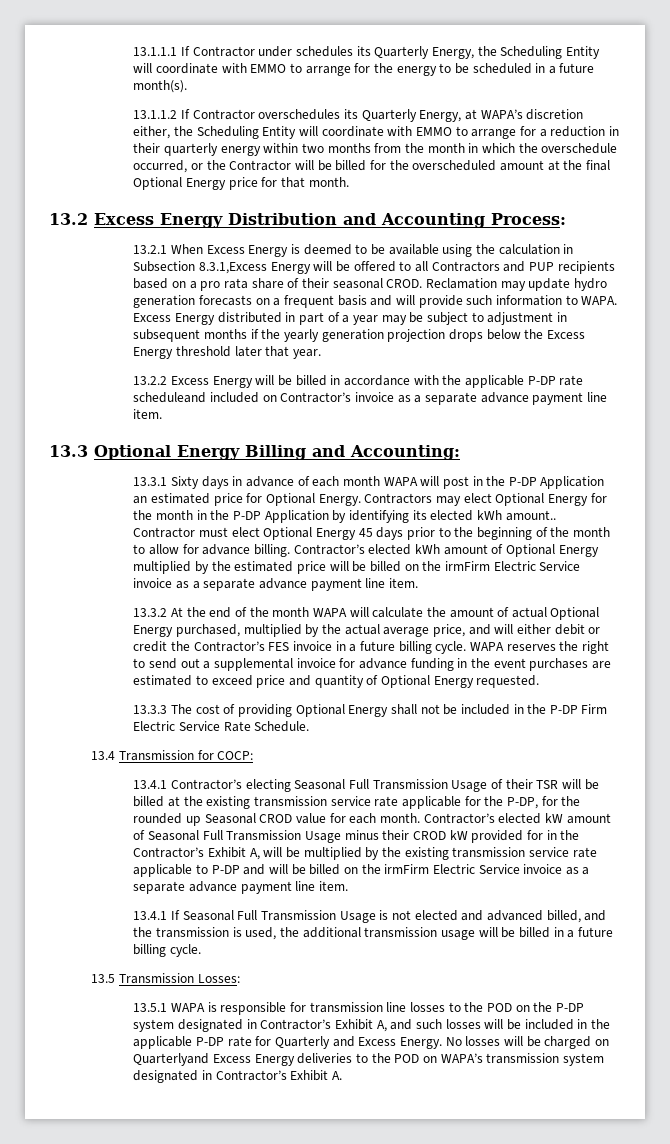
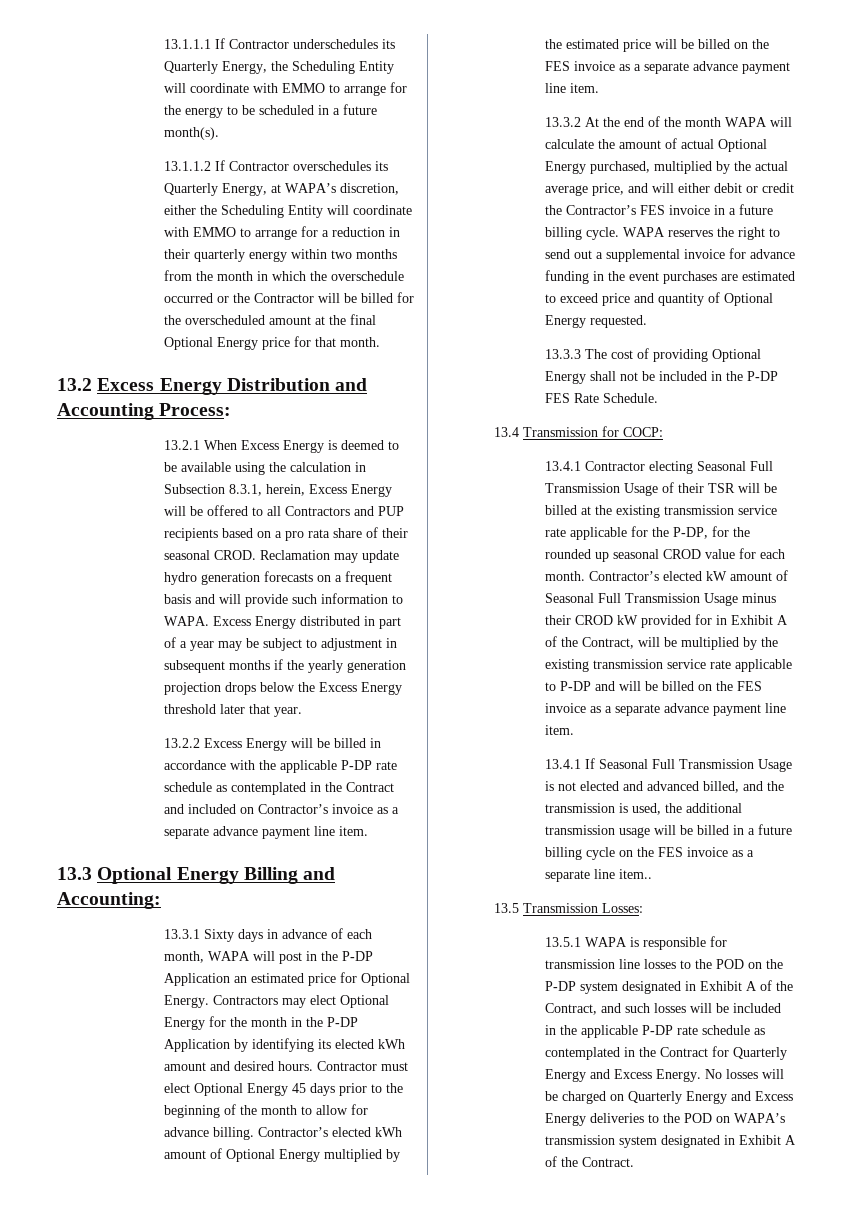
- 13.1.1.1 If Contractor under schedules its Quarterly Energy, the Scheduling Entity will coordinate with EMMO to arrange for the energy to be scheduled in a future month(s).
+ 13.1.1.1 If Contractor underschedules its Quarterly Energy, the Scheduling Entity will coordinate with EMMO to arrange for the energy to be scheduled in a future month(s).
- 13.1.1.2 If Contractor overschedules its Quarterly Energy, at WAPA’s discretion either, the Scheduling Entity will coordinate with EMMO to arrange for a reduction in their quarterly energy within two months from the month in which the overschedule occurred, or the Contractor will be billed for the overscheduled amount at the final Optional Energy price for that month.
+ 13.1.1.2 If Contractor overschedules its Quarterly Energy, at WAPA’s discretion, either the Scheduling Entity will coordinate with EMMO to arrange for a reduction in their quarterly energy within two months from the month in which the overschedule occurred or the Contractor will be billed for the overscheduled amount at the final Optional Energy price for that month.
- 13.2.1 When Excess Energy is deemed to be available using the calculation in Subsection 8.3.1,Excess Energy will be offered to all Contractors and PUP recipients based on a pro rata share of their seasonal CROD.
+ 13.2.1 When Excess Energy is deemed to be available using the calculation in Subsection 8.3.1, herein, Excess Energy will be offered to all Contractors and PUP recipients based on a pro rata share of their seasonal CROD.
- 13.2.2 Excess Energy will be billed in accordance with the applicable P-DP rate scheduleand included on Contractor’s invoice as a separate advance payment line item.
+ 13.2.2 Excess Energy will be billed in accordance with the applicable P-DP rate schedule as contemplated in the Contract and included on Contractor’s invoice as a separate advance payment line item.
- 13.3.1 Sixty days in advance of each month WAPA will post in the P-DP Application an estimated price for Optional Energy.
+ 13.3.1 Sixty days in advance of each month, WAPA will post in the P-DP Application an estimated price for Optional Energy.
- Contractors may elect Optional Energy for the month in the P-DP Application by identifying its elected kWh amount..
+ Contractors may elect Optional Energy for the month in the P-DP Application by identifying its elected kWh amount and desired hours.
- Contractor’s elected kWh amount of Optional Energy multiplied by the estimated price will be billed on the irmFirm Electric Service invoice as a separate advance payment line item.
+ Contractor’s elected kWh amount of Optional Energy multiplied by the estimated price will be billed on the FES invoice as a separate advance payment line item.
- 13.3.3 The cost of providing Optional Energy shall not be included in the P-DP Firm Electric Service Rate Schedule.
+ 13.3.3 The cost of providing Optional Energy shall not be included in the P-DP FES Rate Schedule.
- 13.4.1 Contractor’s electing Seasonal Full Transmission Usage of their TSR will be billed at the existing transmission service rate applicable for the P-DP, for the rounded up Seasonal CROD value for each month.
+ 13.4.1 Contractor electing Seasonal Full Transmission Usage of their TSR will be billed at the existing transmission service rate applicable for the P-DP, for the rounded up seasonal CROD value for each month.
- Contractor’s elected kW amount of Seasonal Full Transmission Usage minus their CROD kW provided for in the Contractor’s Exhibit A, will be multiplied by the existing transmission service rate applicable to P-DP and will be billed on the irmFirm Electric Service invoice as a separate advance payment line item.
+ Contractor’s elected kW amount of Seasonal Full Transmission Usage minus their CROD kW provided for in Exhibit A of the Contract, will be multiplied by the existing transmission service rate applicable to P-DP and will be billed on the FES invoice as a separate advance payment line item.
- 13.4.1 If Seasonal Full Transmission Usage is not elected and advanced billed, and the transmission is used, the additional transmission usage will be billed in a future billing cycle.
+ 13.4.1 If Seasonal Full Transmission Usage is not elected and advanced billed, and the transmission is used, the additional transmission usage will be billed in a future billing cycle on the FES invoice as a separate line item..
- 13.5.1 WAPA is responsible for transmission line losses to the POD on the P-DP system designated in Contractor’s Exhibit A, and such losses will be included in the applicable P-DP rate for Quarterly and Excess Energy.
+ 13.5.1 WAPA is responsible for transmission line losses to the POD on the P-DP system designated in Exhibit A of the Contract, and such losses will be included in the applicable P-DP rate schedule as contemplated in the Contract for Quarterly Energy and Excess Energy.
- No losses will be charged on Quarterlyand Excess Energy deliveries to the POD on WAPA’s transmission system designated in Contractor’s Exhibit A.
+ No losses will be charged on Quarterly Energy and Excess Energy deliveries to the POD on WAPA’s transmission system designated in Exhibit A of the Contract.

